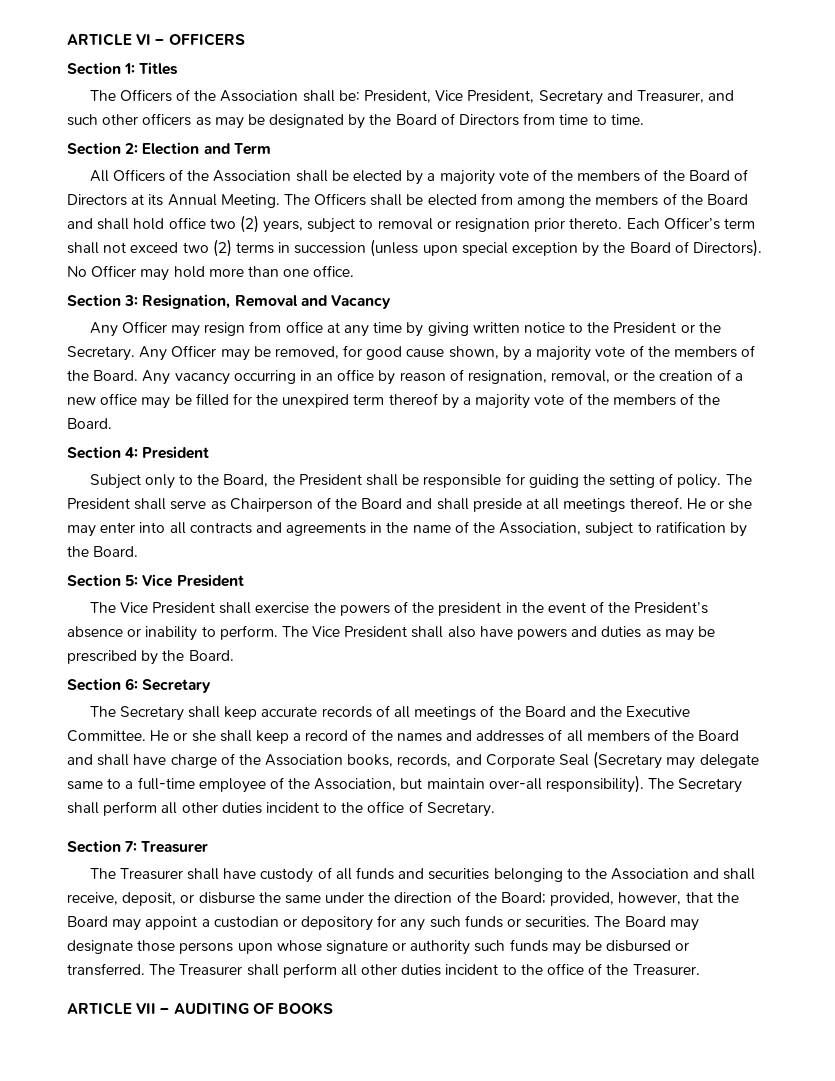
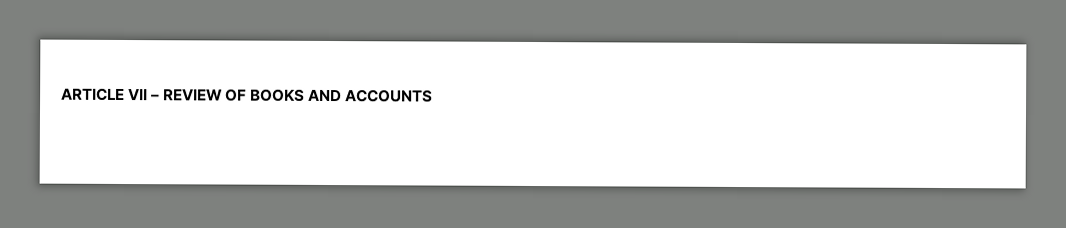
- ARTICLE VI – OFFICERS
- Section 1: Titles
- The Officers of the Association shall be: President, Vice President, Secretary and Treasurer, and such other officers as may be designated by the Board of Directors from time to time.
- Section 2: Election and Term
- All Officers of the Association shall be elected by a majority vote of the members of the Board of Directors at its Annual Meeting. The Officers shall be elected from among the members of the Board and shall hold office two (2) years, subject to removal or resignation prior thereto. Each Officer’s term shall not exceed two (2) terms in succession (unless upon special exception by the Board of Directors). No Officer may hold more than one office.
- Section 3: Resignation, Removal and Vacancy
- Any Officer may resign from office at any time by giving written notice to the President or the Secretary. Any Officer may be removed, for good cause shown, by a majority vote of the members of the Board. Any vacancy occurring in an office by reason of resignation, removal, or the creation of a new office may be filled for the unexpired term thereof by a majority vote of the members of the Board.
- Section 4: President
- Subject only to the Board, the President shall be responsible for guiding the setting of policy. The President shall serve as Chairperson of the Board and shall preside at all meetings thereof. He or she may enter into all contracts and agreements in the name of the Association, subject to ratification by the Board.
- Section 5: Vice President
- The Vice President shall exercise the powers of the president in the event of the President’s absence or inability to perform. The Vice President shall also have powers and duties as may be prescribed by the Board.
- Section 6: Secretary
- The Secretary shall keep accurate records of all meetings of the Board and the Executive Committee. He or she shall keep a record of the names and addresses of all members of the Board and shall have charge of the Association books, records, and Corporate Seal (Secretary may delegate same to a full-time employee of the Association, but maintain over-all responsibility). The Secretary shall perform all other duties incident to the office of Secretary.
- Section 7: Treasurer
- The Treasurer shall have custody of all funds and securities belonging to the Association and shall receive, deposit, or disburse the same under the direction of the Board; provided, however, that the Board may appoint a custodian or depository for any such funds or securities. The Board may designate those persons upon whose signature or authority such funds may be disbursed or transferred. The Treasurer shall perform all other duties incident to the office of the Treasurer.
- ARTICLE VII – AUDITING OF BOOKS
+ ARTICLE VII – REVIEW OF BOOKS AND ACCOUNTS

